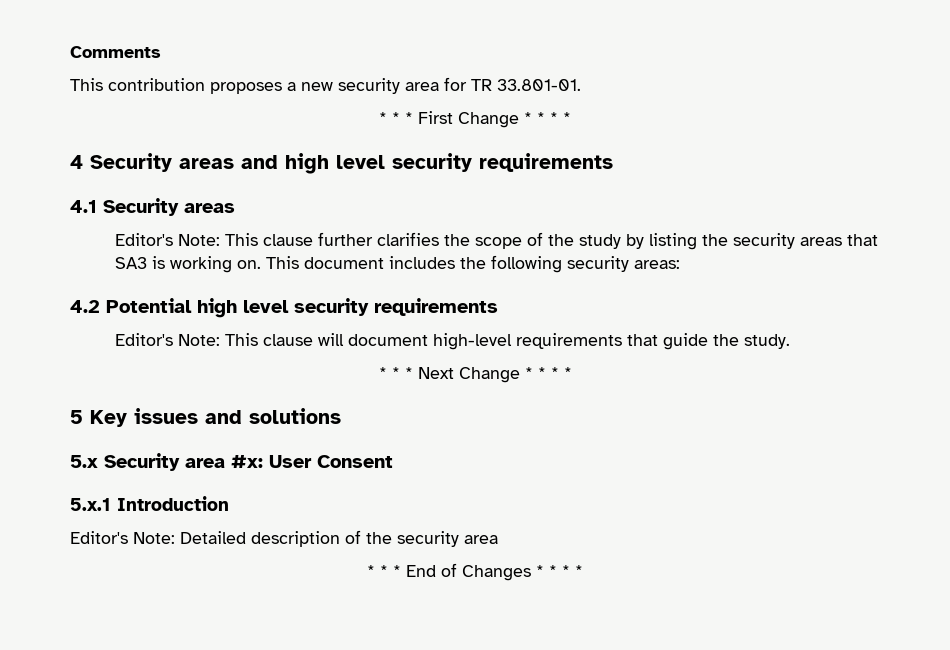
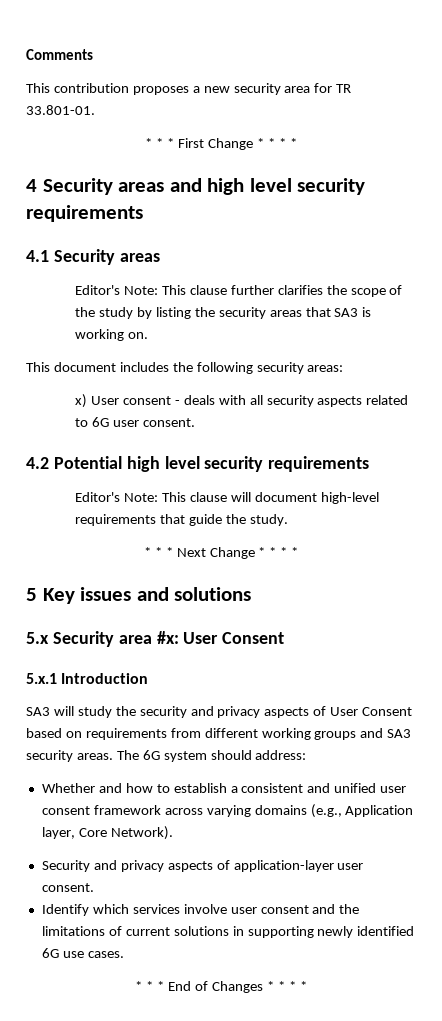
- Editor's Note: This clause further clarifies the scope of the study by listing the security areas that SA3 is working on. This document includes the following security areas:
+ Editor's Note: This clause further clarifies the scope of the study by listing the security areas that SA3 is working on.
+ This document includes the following security areas:
+ x) User consent - deals with all security aspects related to 6G user consent.
- Editor's Note: Detailed description of the security area
+ SA3 will study the security and privacy aspects of User Consent based on requirements from different working groups and SA3 security areas. The 6G system should address:
+ Whether and how to establish a consistent and unified user consent framework across varying domains (e.g., Application layer, Core Network).
+ Security and privacy aspects of application-layer user consent.
+ Identify which services involve user consent and the limitations of current solutions in supporting newly identified 6G use cases.

